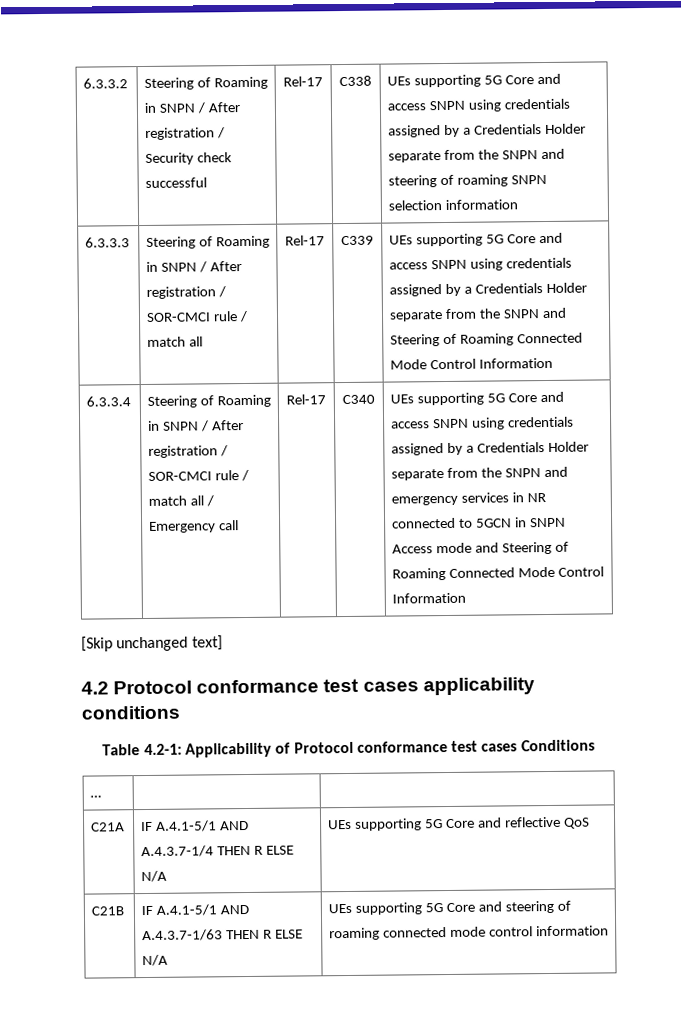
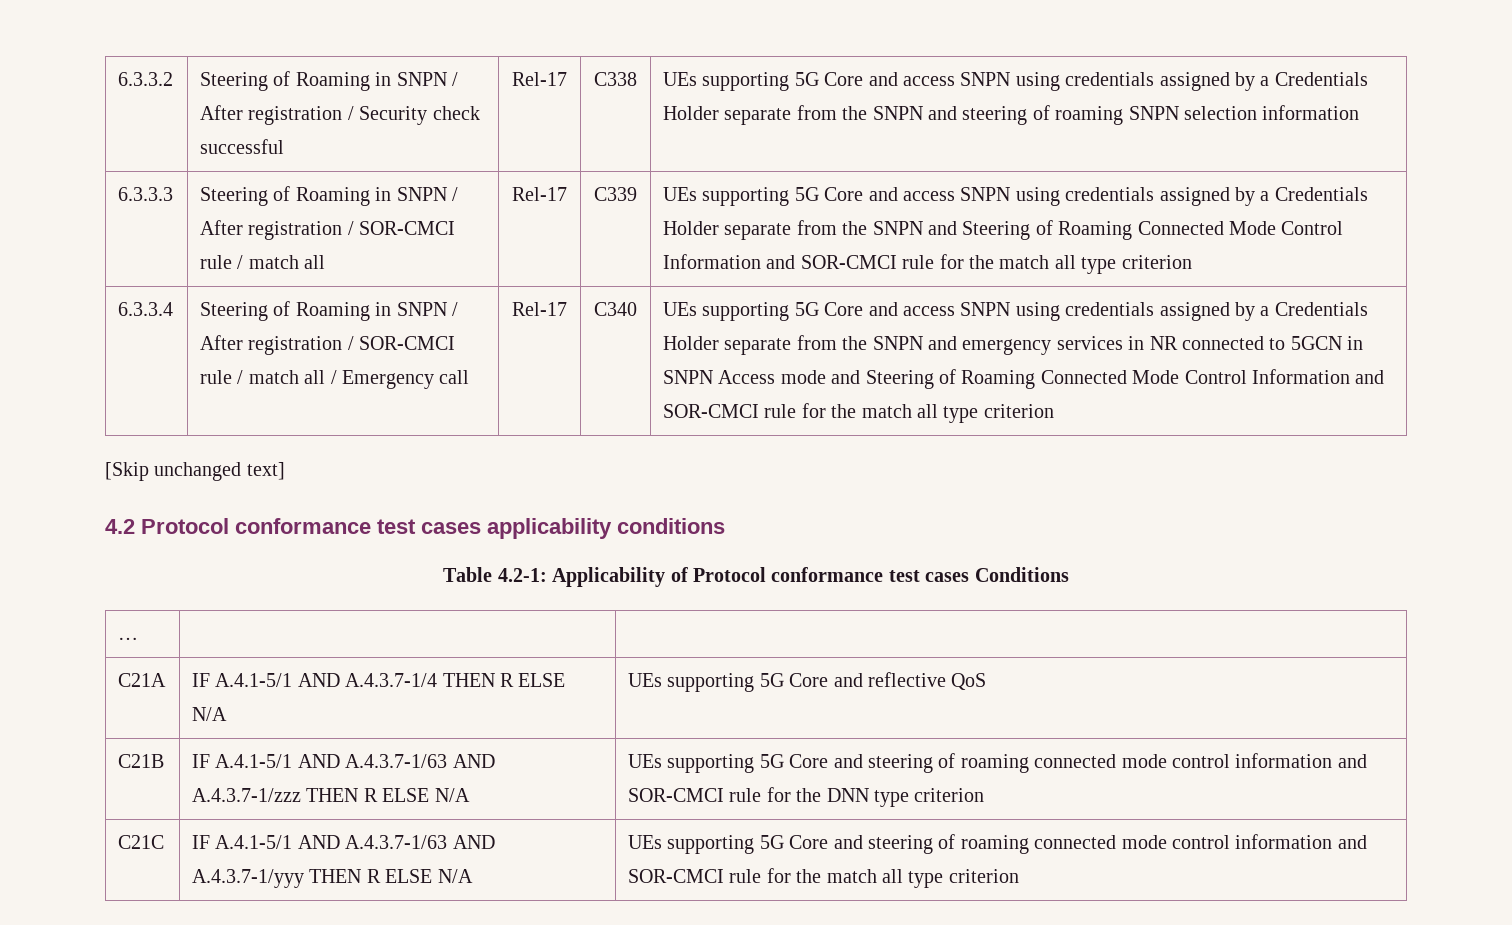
- UEs supporting 5G Core and access SNPN using credentials assigned by a Credentials Holder separate from the SNPN and Steering of Roaming Connected Mode Control Information
+ UEs supporting 5G Core and access SNPN using credentials assigned by a Credentials Holder separate from the SNPN and Steering of Roaming Connected Mode Control Information and SOR-CMCI rule for the match all type criterion
- UEs supporting 5G Core and access SNPN using credentials assigned by a Credentials Holder separate from the SNPN and emergency services in NR connected to 5GCN in SNPN Access mode and Steering of Roaming Connected Mode Control Information
+ UEs supporting 5G Core and access SNPN using credentials assigned by a Credentials Holder separate from the SNPN and emergency services in NR connected to 5GCN in SNPN Access mode and Steering of Roaming Connected Mode Control Information and SOR-CMCI rule for the match all type criterion
- C21B | IF A.4.1-5/1 AND A.4.3.7-1/63 THEN R ELSE N/A | UEs supporting 5G Core and steering of roaming connected mode control information
+ C21B | IF A.4.1-5/1 AND A.4.3.7-1/63 AND A.4.3.7-1/zzz THEN R ELSE N/A | UEs supporting 5G Core and steering of roaming connected mode control information and SOR-CMCI rule for the DNN type criterion
+ C21C | IF A.4.1-5/1 AND A.4.3.7-1/63 AND A.4.3.7-1/yyy THEN R ELSE N/A | UEs supporting 5G Core and steering of roaming connected mode control information and SOR-CMCI rule for the match all type criterion

